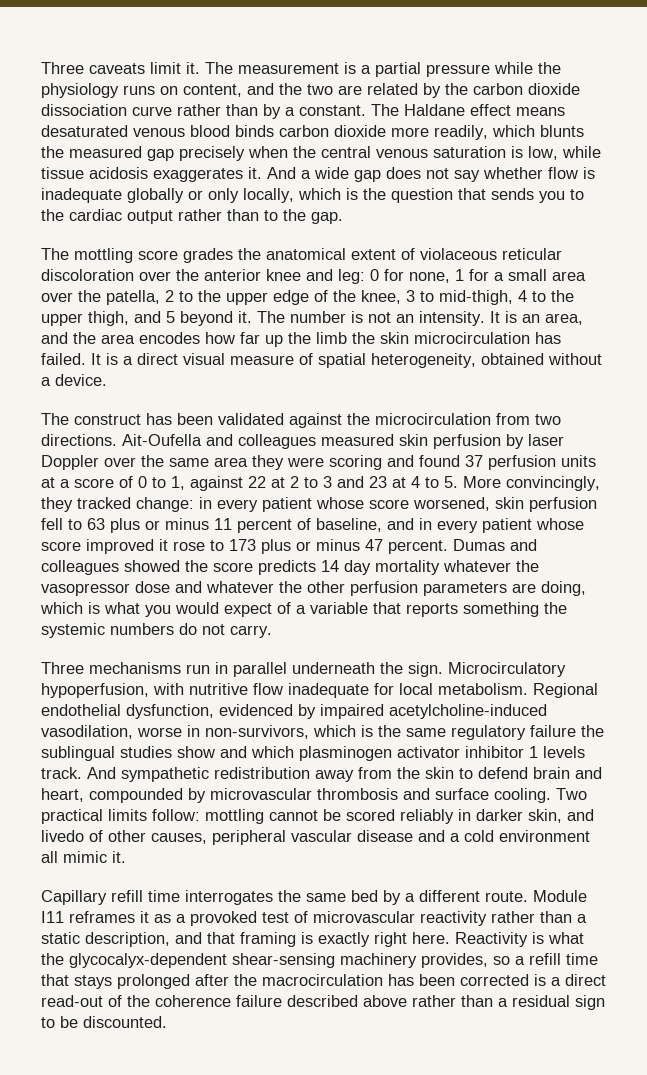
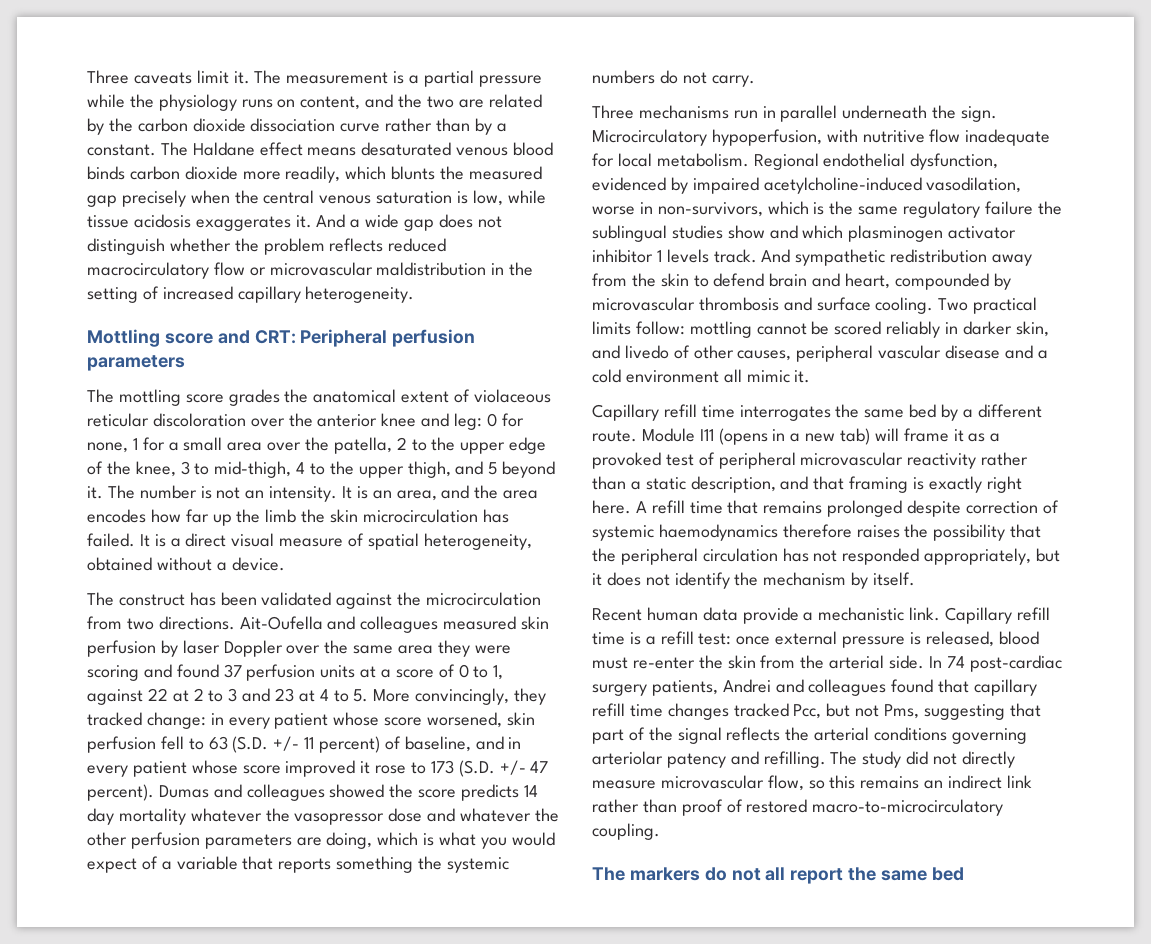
- And a wide gap does not say whether flow is inadequate globally or only locally, which is the question that sends you to the cardiac output rather than to the gap.
+ And a wide gap does not distinguish whether the problem reflects reduced macrocirculatory flow or microvascular maldistribution in the setting of increased capillary heterogeneity.
+ Mottling score and CRT: Peripheral perfusion parameters
- in every patient whose score worsened, skin perfusion fell to 63 plus or minus 11 percent of baseline, and in every patient whose score improved it rose to 173 plus or minus 47 percent.
+ in every patient whose score worsened, skin perfusion fell to 63 (S.D. +/- 11 percent) of baseline, and in every patient whose score improved it rose to 173 (S.D. +/- 47 percent).
- Module I11 reframes it as a provoked test of microvascular reactivity rather than a static description, and that framing is exactly right here.
+ Module I11 (opens in a new tab) will frame it as a provoked test of peripheral microvascular reactivity rather than a static description, and that framing is exactly right here.
- Reactivity is what the glycocalyx-dependent shear-sensing machinery provides, so a refill time that stays prolonged after the macrocirculation has been corrected is a direct read-out of the coherence failure described above rather than a residual sign to be discounted.
+ A refill time that remains prolonged despite correction of systemic haemodynamics therefore raises the possibility that the peripheral circulation has not responded appropriately, but it does not identify the mechanism by itself.
+ Recent human data provide a mechanistic link. Capillary refill time is a refill test: once external pressure is released, blood must re-enter the skin from the arterial side. In 74 post-cardiac surgery patients, Andrei and colleagues found that capillary refill time changes tracked Pcc, but not Pms, suggesting that part of the signal reflects the arterial conditions governing arteriolar patency and refilling. The study did not directly measure microvascular flow, so this remains an indirect link rather than proof of restored macro-to-microcirculatory coupling.
+ The markers do not all report the same bed

